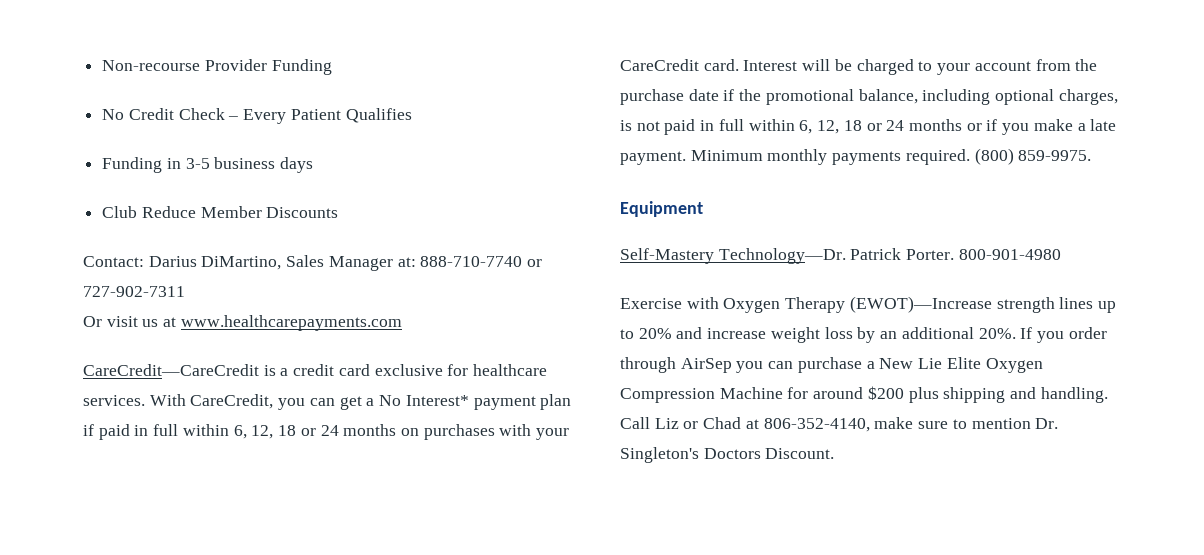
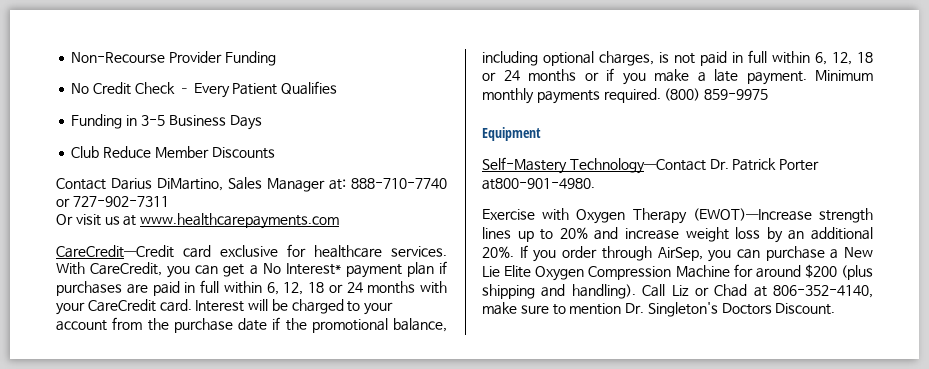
- Non-recourse Provider Funding
+ Non-Recourse Provider Funding
- Funding in 3-5 business days
+ Funding in 3-5 Business Days
- Contact: Darius DiMartino, Sales Manager at: 888-710-7740 or 727-902-7311
+ Contact Darius DiMartino, Sales Manager at: 888-710-7740 or 727-902-7311
- CareCredit—CareCredit is a credit card exclusive for healthcare services.
+ CareCredit—Credit card exclusive for healthcare services.
- With CareCredit, you can get a No Interest* payment plan if paid in full within 6, 12, 18 or 24 months on purchases with your CareCredit card.
+ With CareCredit, you can get a No Interest* payment plan if purchases are paid in full within 6, 12, 18 or 24 months with your CareCredit card.
- (800) 859-9975.
+ (800) 859-9975
- Self-Mastery Technology—Dr. Patrick Porter. 800-901-4980
+ Self-Mastery Technology—Contact Dr. Patrick Porter at800-901-4980.
- If you order through AirSep you can purchase a New Lie Elite Oxygen Compression Machine for around $200 plus shipping and handling.
+ If you order through AirSep, you can purchase a New Lie Elite Oxygen Compression Machine for around $200 (plus shipping and handling).

